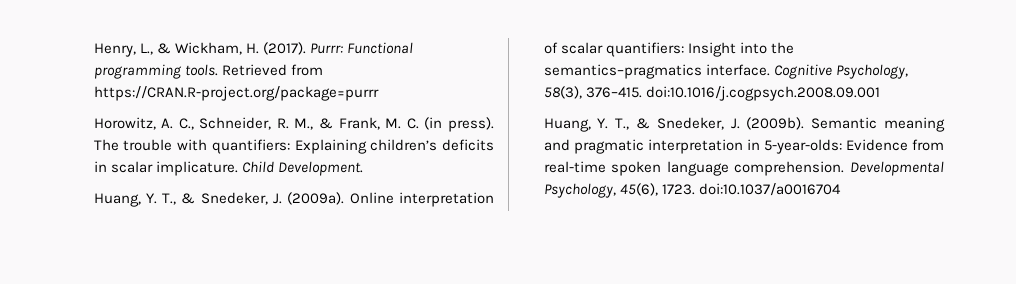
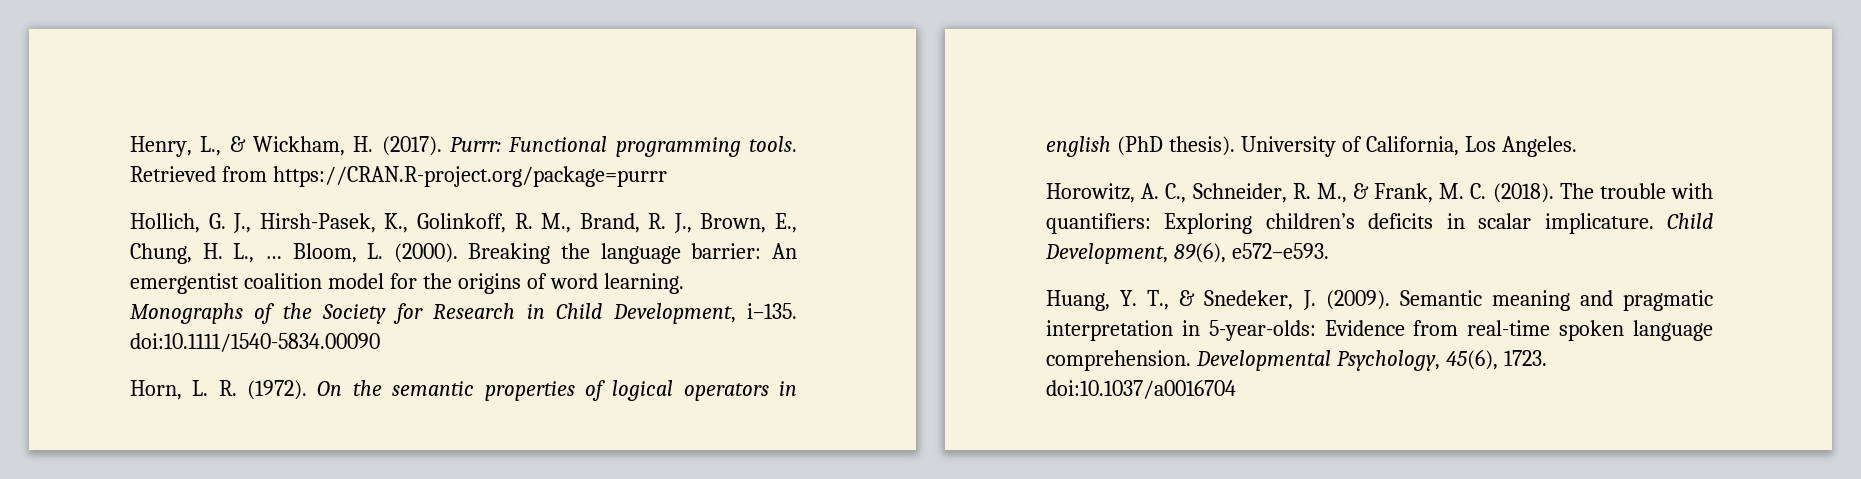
+ Hollich, G. J., Hirsh-Pasek, K., Golinkoff, R. M., Brand, R. J., Brown, E., Chung, H. L., … Bloom, L. (2000). Breaking the language barrier: An emergentist coalition model for the origins of word learning. Monographs of the Society for Research in Child Development, i–135. doi:10.1111/1540-5834.00090
+ Horn, L. R. (1972). On the semantic properties of logical operators in english (PhD thesis). University of California, Los Angeles.
- Horowitz, A. C., Schneider, R. M., & Frank, M. C. (in press).
+ Horowitz, A. C., Schneider, R. M., & Frank, M. C. (2018).
- The trouble with quantifiers: Explaining children’s deficits in scalar implicature.
+ The trouble with quantifiers: Exploring children’s deficits in scalar implicature.
- Child Development.
- Huang, Y. T., & Snedeker, J. (2009a). Online interpretation of scalar quantifiers: Insight into the semantics–pragmatics interface. Cognitive Psychology, 58(3), 376–415. doi:10.1016/j.cogpsych.2008.09.001
- Huang, Y. T., & Snedeker, J. (2009b).
+ Child Development, 89(6), e572–e593.
+ Huang, Y. T., & Snedeker, J. (2009).

